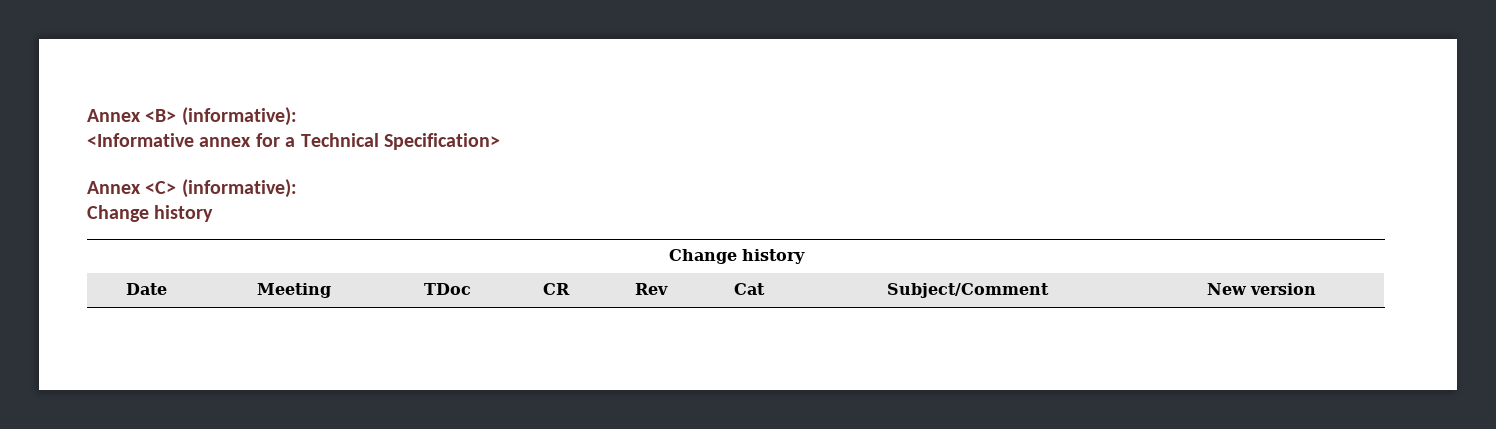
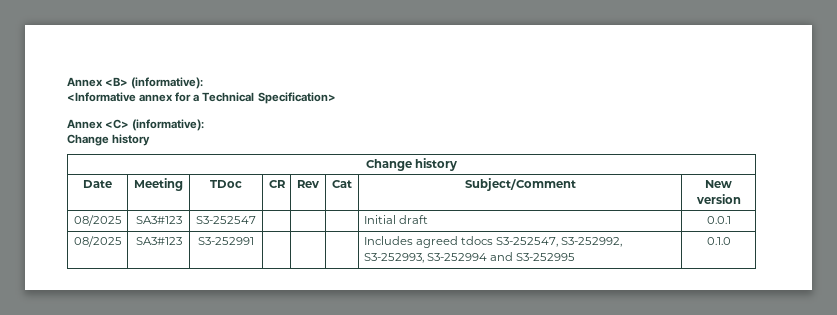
+ 08/2025 | SA3#123 | S3-252547 | | | | Initial draft | 0.0.1
+ 08/2025 | SA3#123 | S3-252991 | | | | Includes agreed tdocs S3-252547, S3-252992, S3-252993, S3-252994 and S3-252995 | 0.1.0

